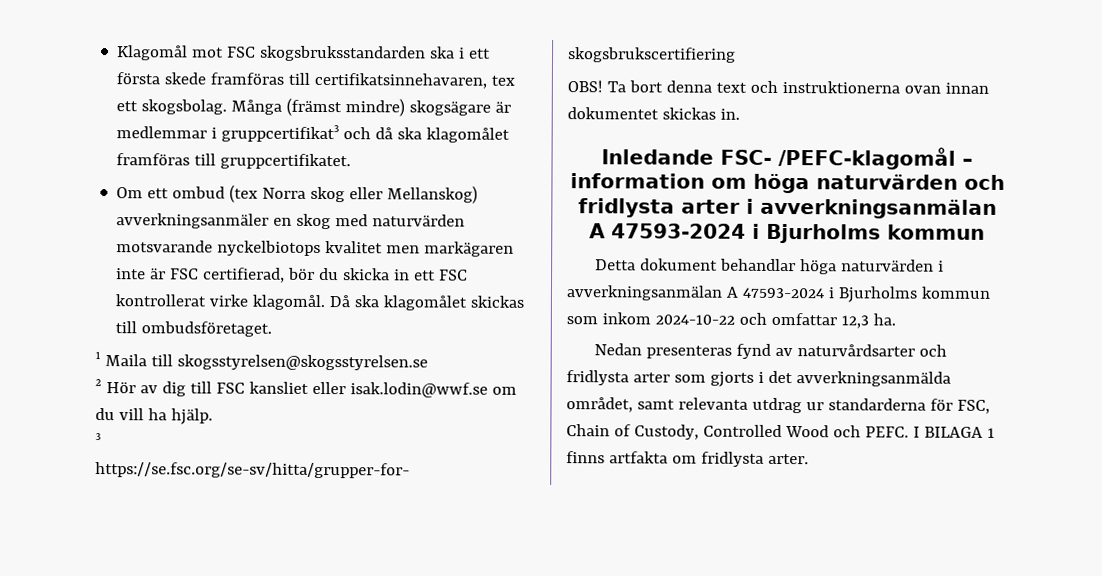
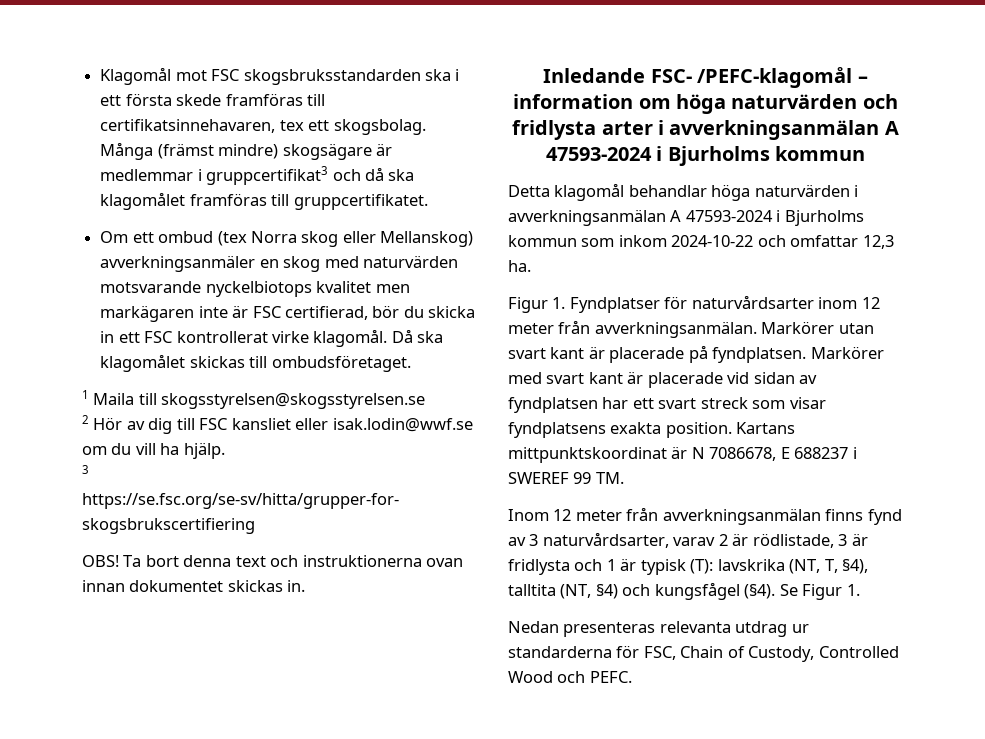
- Detta dokument behandlar höga naturvärden i avverkningsanmälan A 47593-2024 i Bjurholms kommun som inkom 2024-10-22 och omfattar 12,3 ha.
+ Detta klagomål behandlar höga naturvärden i avverkningsanmälan A 47593-2024 i Bjurholms kommun som inkom 2024-10-22 och omfattar 12,3 ha.
- Nedan presenteras fynd av naturvårdsarter och fridlysta arter som gjorts i det avverkningsanmälda området, samt relevanta utdrag ur standarderna för FSC, Chain of Custody, Controlled Wood och PEFC. I BILAGA 1 finns artfakta om fridlysta arter.
+ Figur 1. Fyndplatser för naturvårdsarter inom 12 meter från avverkningsanmälan. Markörer utan svart kant är placerade på fyndplatsen. Markörer med svart kant är placerade vid sidan av fyndplatsen har ett svart streck som visar fyndplatsens exakta position. Kartans mittpunktskoordinat är N 7086678, E 688237 i SWEREF 99 TM.
+ Inom 12 meter från avverkningsanmälan finns fynd av 3 naturvårdsarter, varav 2 är rödlistade, 3 är fridlysta och 1 är typisk (T): lavskrika (NT, T, §4), talltita (NT, §4) och kungsfågel (§4). Se Figur 1.
+ Nedan presenteras relevanta utdrag ur standarderna för FSC, Chain of Custody, Controlled Wood och PEFC.

